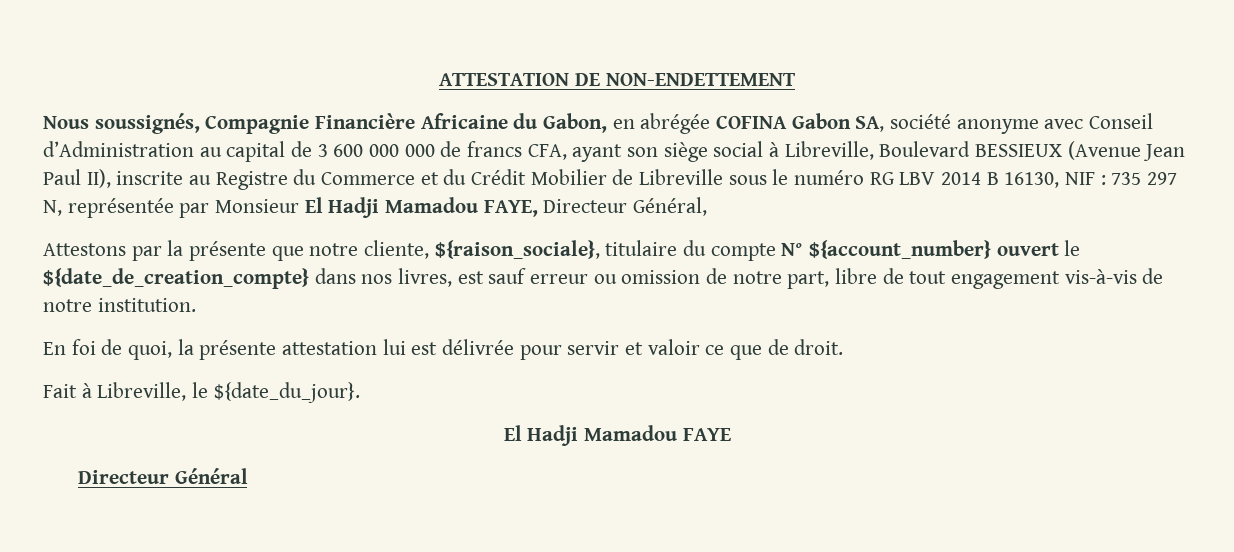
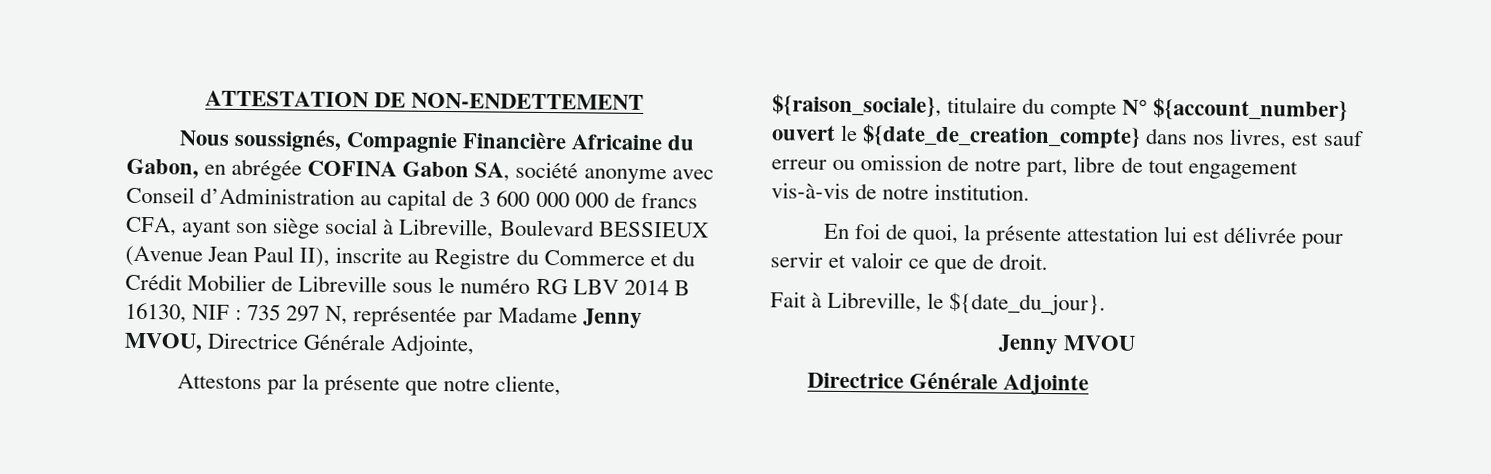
- 735 297 N, représentée par Monsieur El Hadji Mamadou FAYE, Directeur Général,
+ 735 297 N, représentée par Madame Jenny MVOU, Directrice Générale Adjointe,
- El Hadji Mamadou FAYE
- Directeur Général
+ Jenny MVOU
+ Directrice Générale Adjointe

